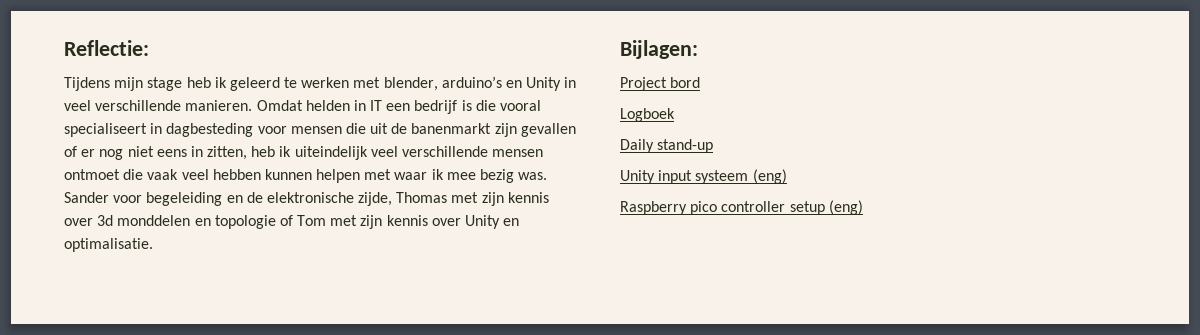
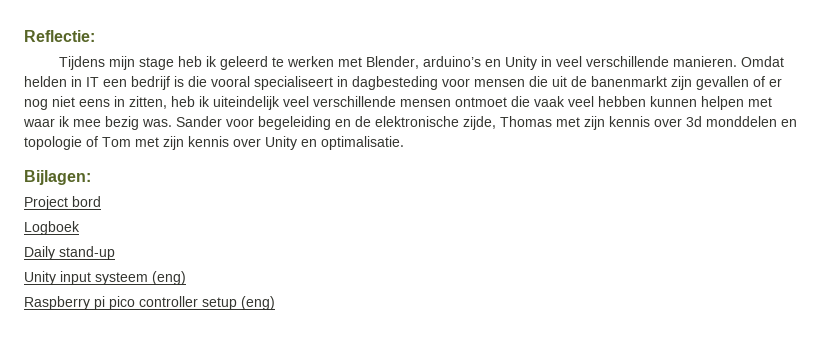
- Tijdens mijn stage heb ik geleerd te werken met blender, arduino’s en Unity in veel verschillende manieren.
+ Tijdens mijn stage heb ik geleerd te werken met Blender, arduino’s en Unity in veel verschillende manieren.
- Raspberry pico controller setup (eng)
+ Raspberry pi pico controller setup (eng)

